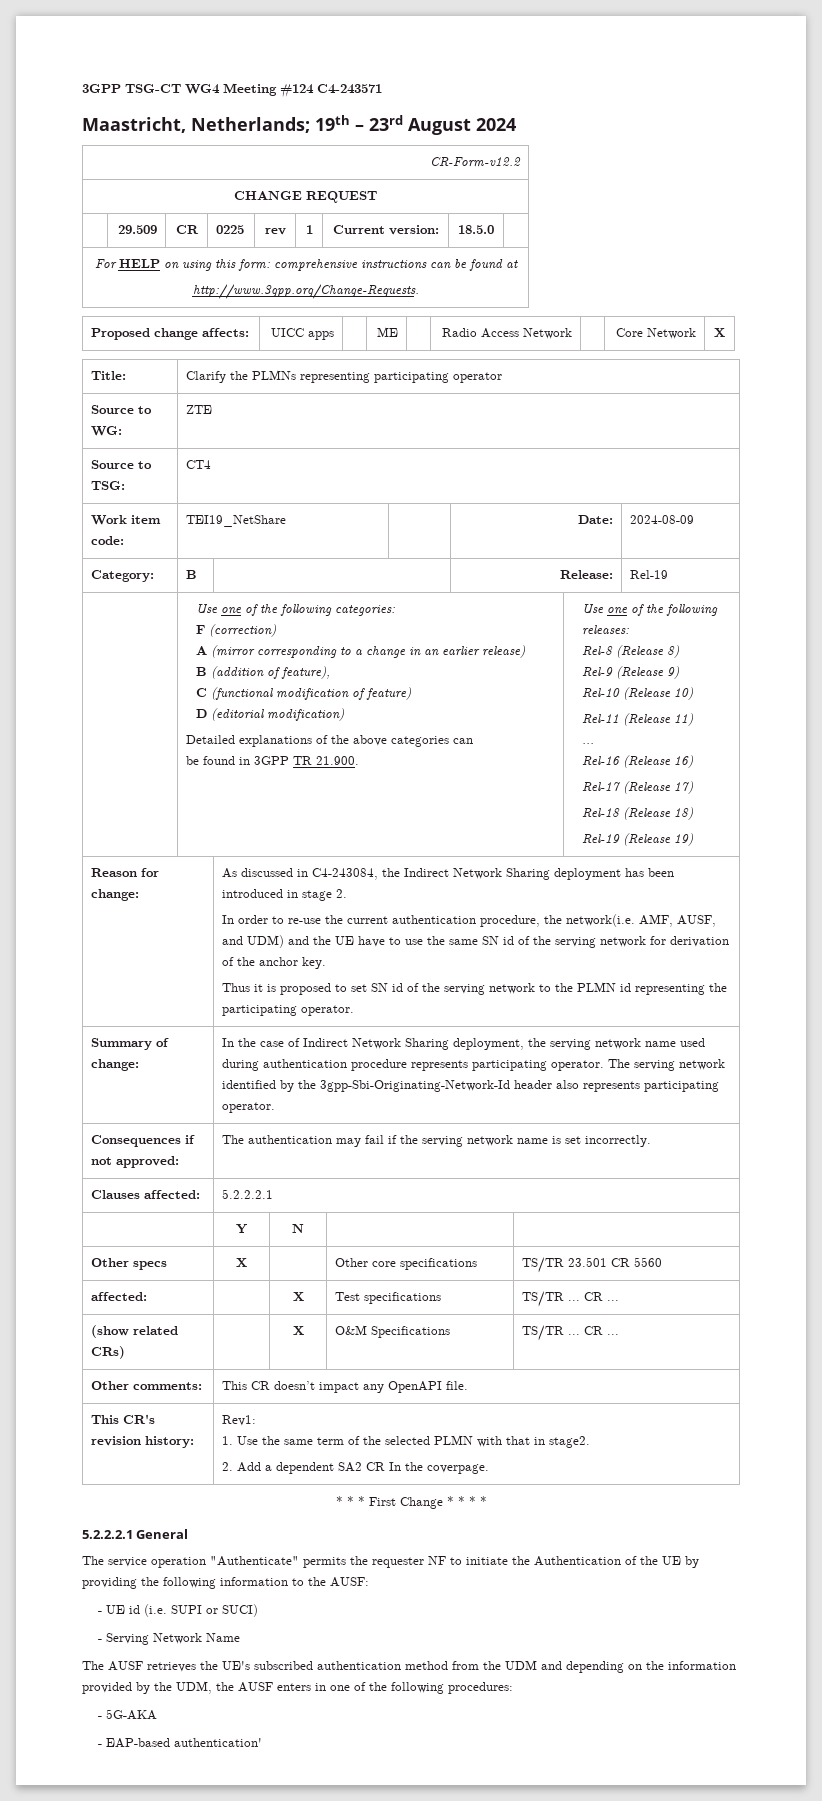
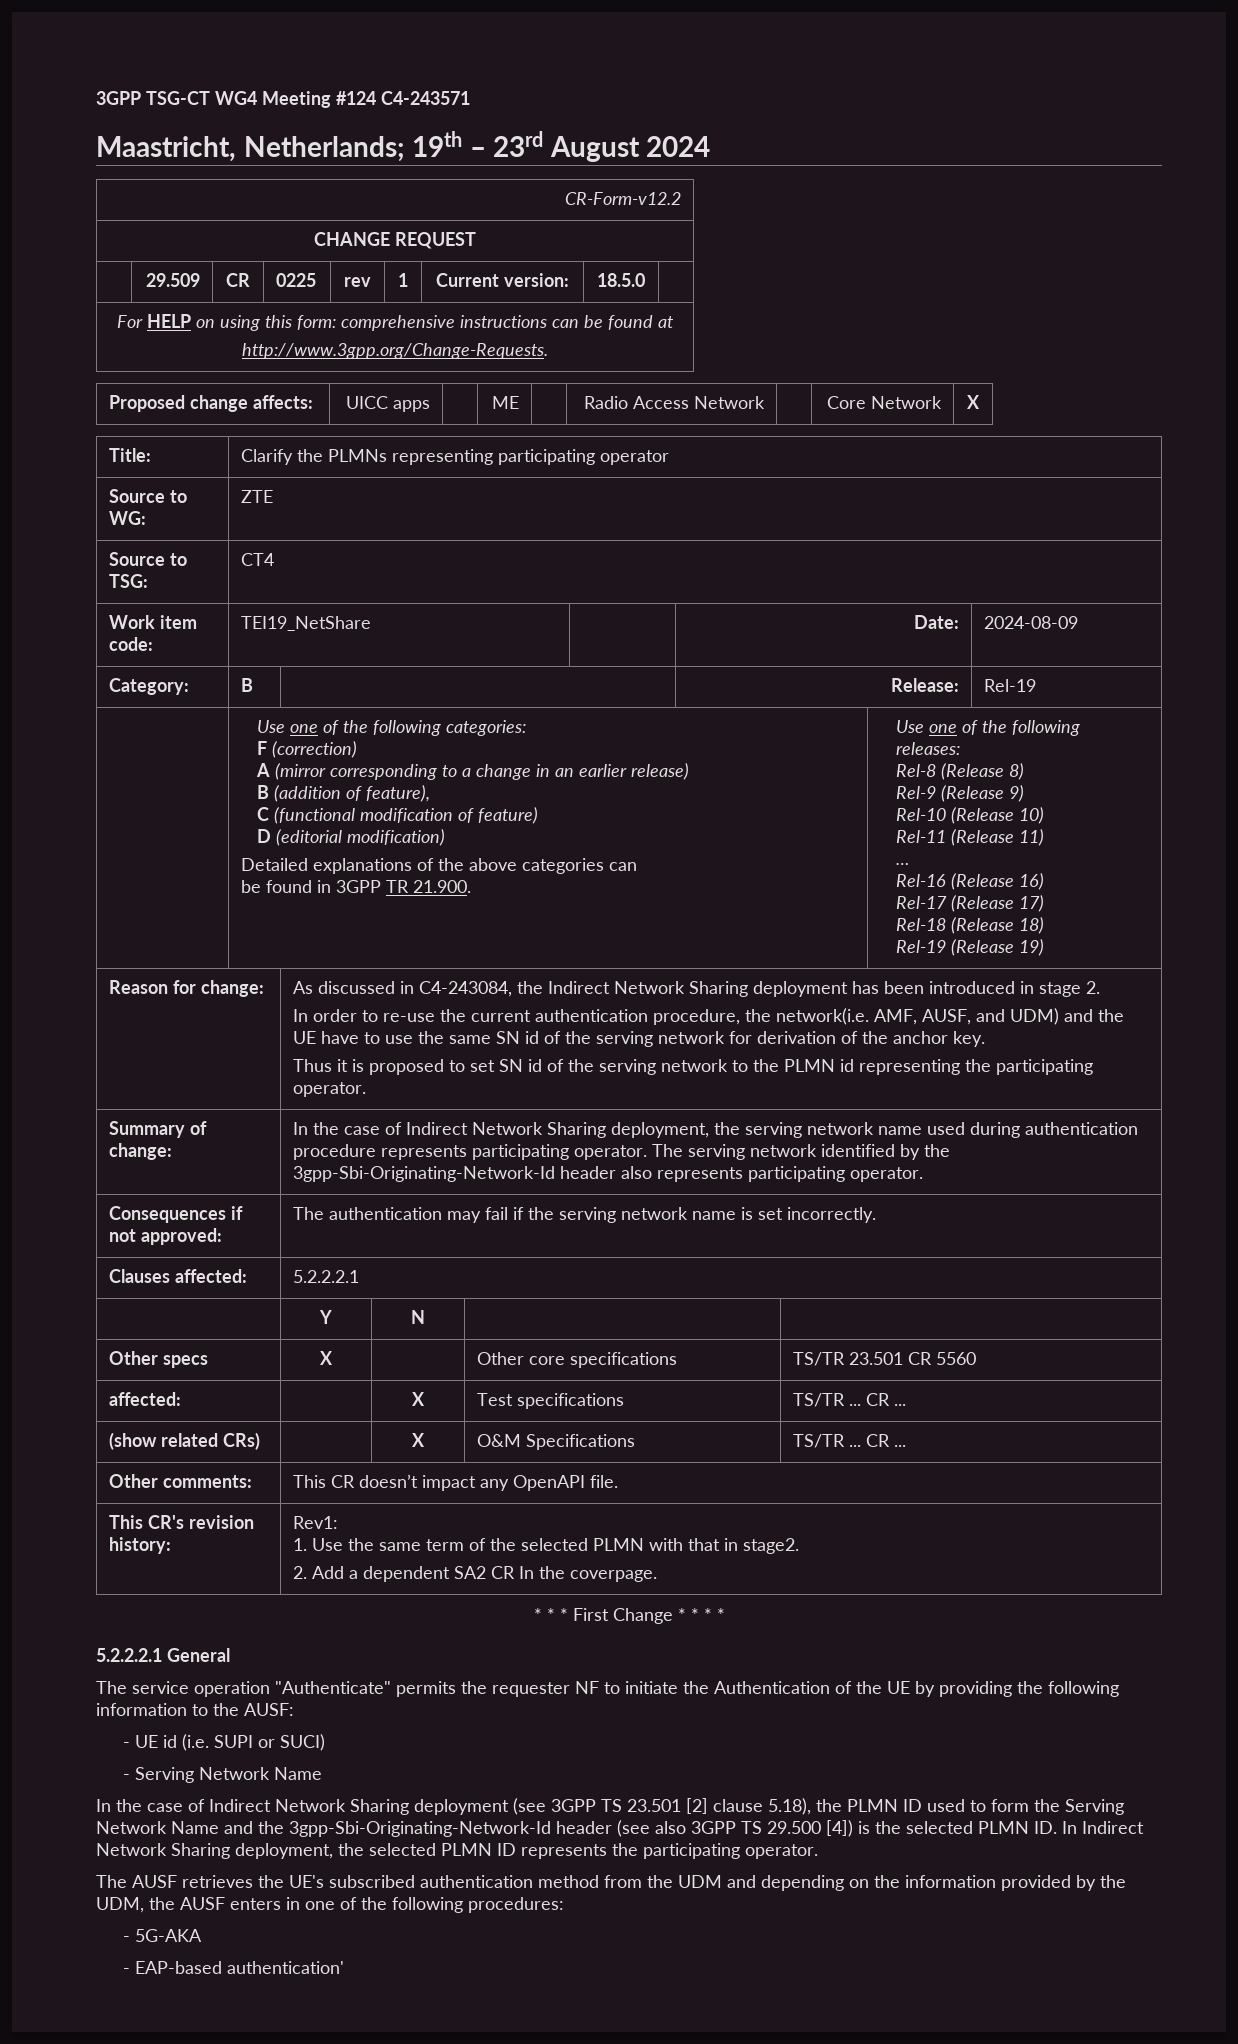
+ In the case of Indirect Network Sharing deployment (see 3GPP TS 23.501 [2] clause 5.18), the PLMN ID used to form the Serving Network Name and the 3gpp-Sbi-Originating-Network-Id header (see also 3GPP TS 29.500 [4]) is the selected PLMN ID. In Indirect Network Sharing deployment, the selected PLMN ID represents the participating operator.

